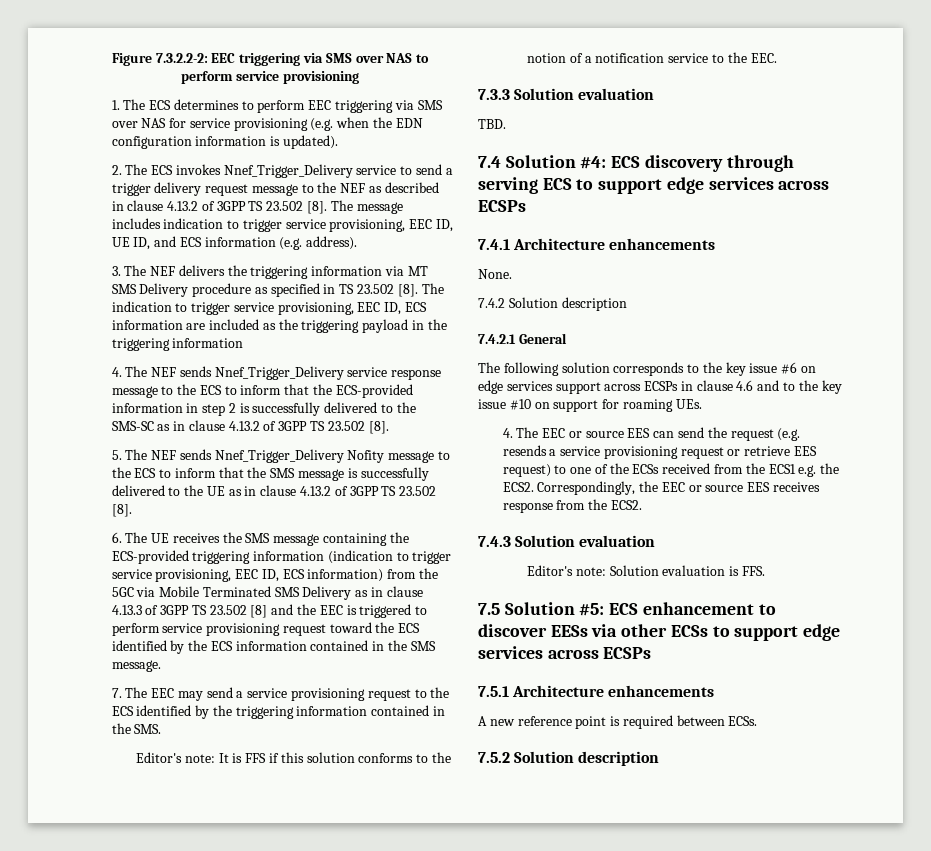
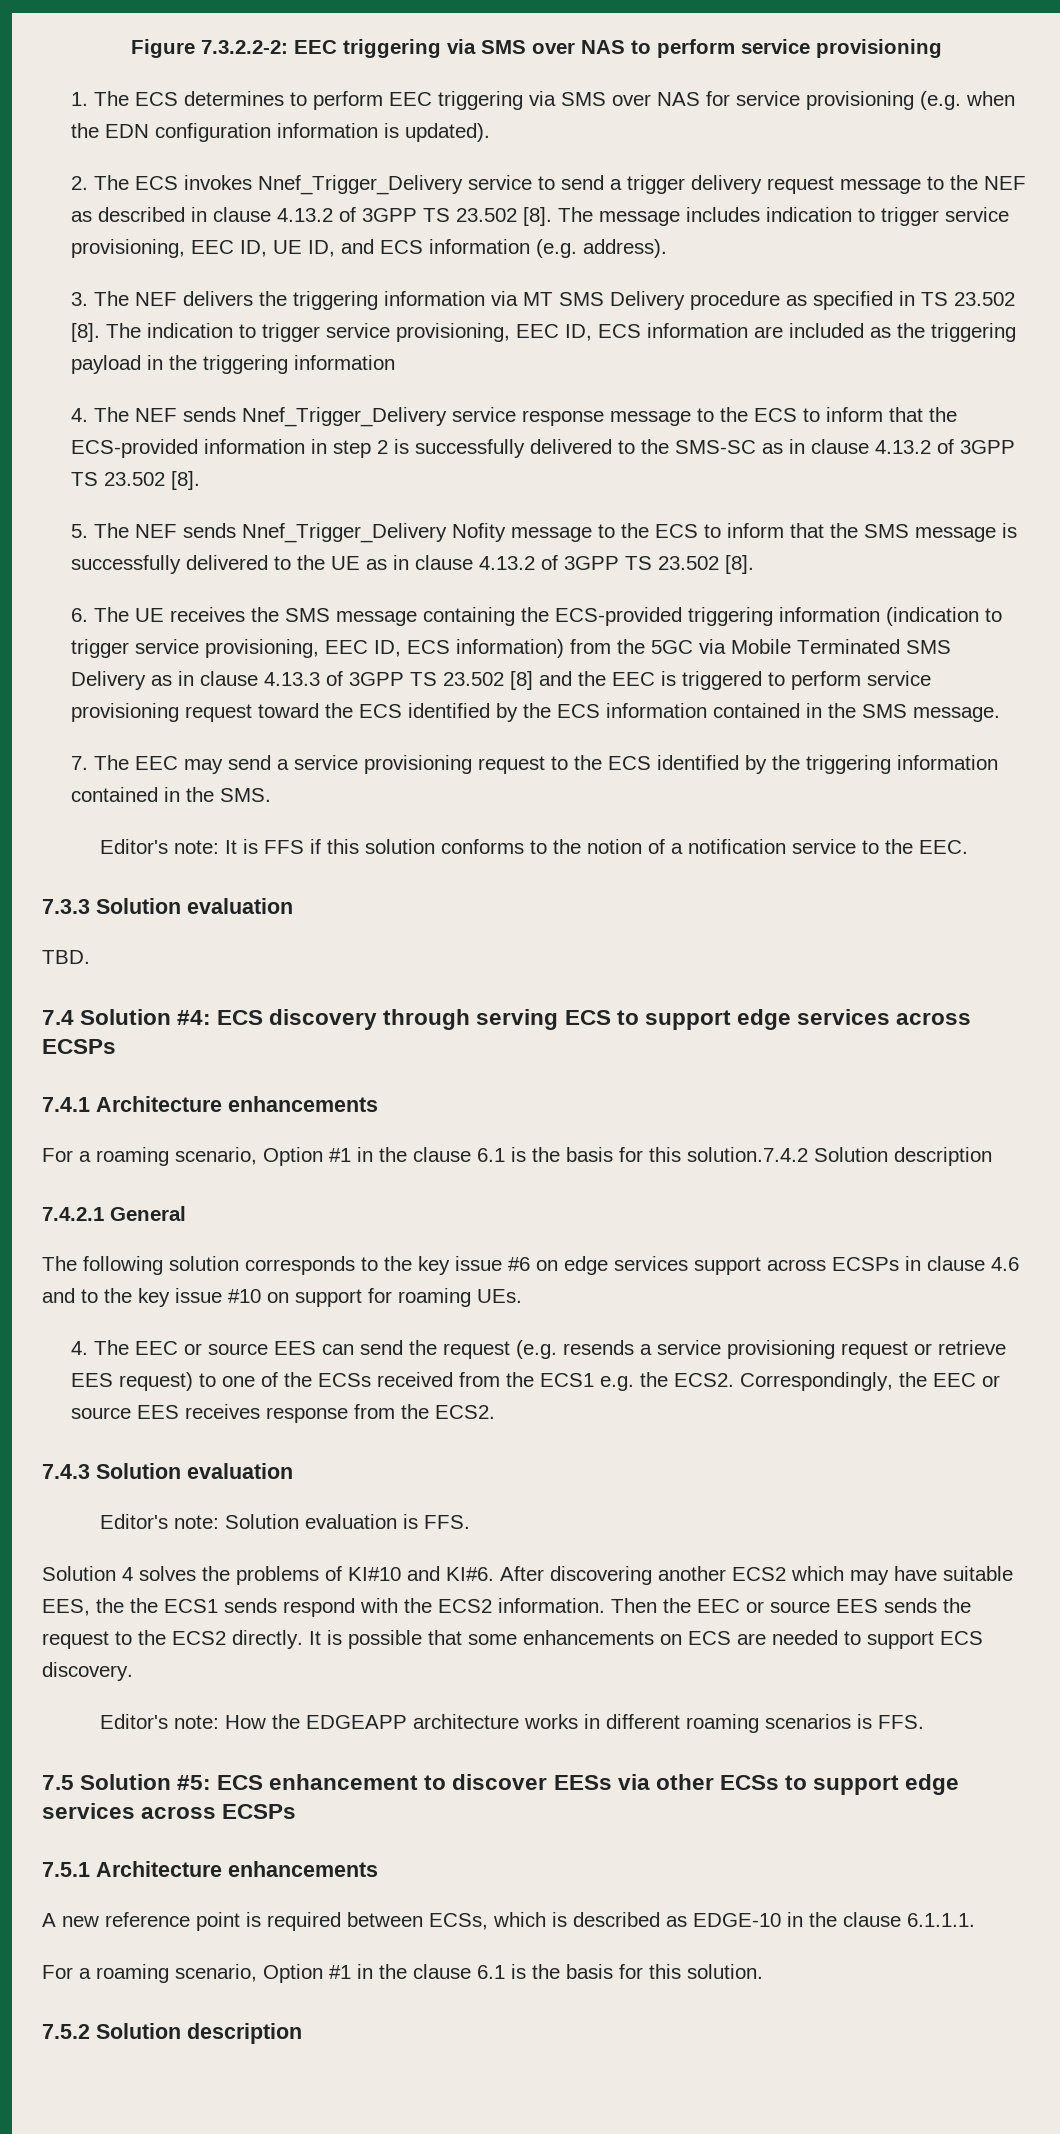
- None.
- 7.4.2 Solution description
+ For a roaming scenario, Option #1 in the clause 6.1 is the basis for this solution.7.4.2 Solution description
+ Solution 4 solves the problems of KI#10 and KI#6. After discovering another ECS2 which may have suitable EES, the the ECS1 sends respond with the ECS2 information. Then the EEC or source EES sends the request to the ECS2 directly. It is possible that some enhancements on ECS are needed to support ECS discovery.
+ Editor's note: How the EDGEAPP architecture works in different roaming scenarios is FFS.
- A new reference point is required between ECSs.
+ A new reference point is required between ECSs, which is described as EDGE-10 in the clause 6.1.1.1.
+ For a roaming scenario, Option #1 in the clause 6.1 is the basis for this solution.

